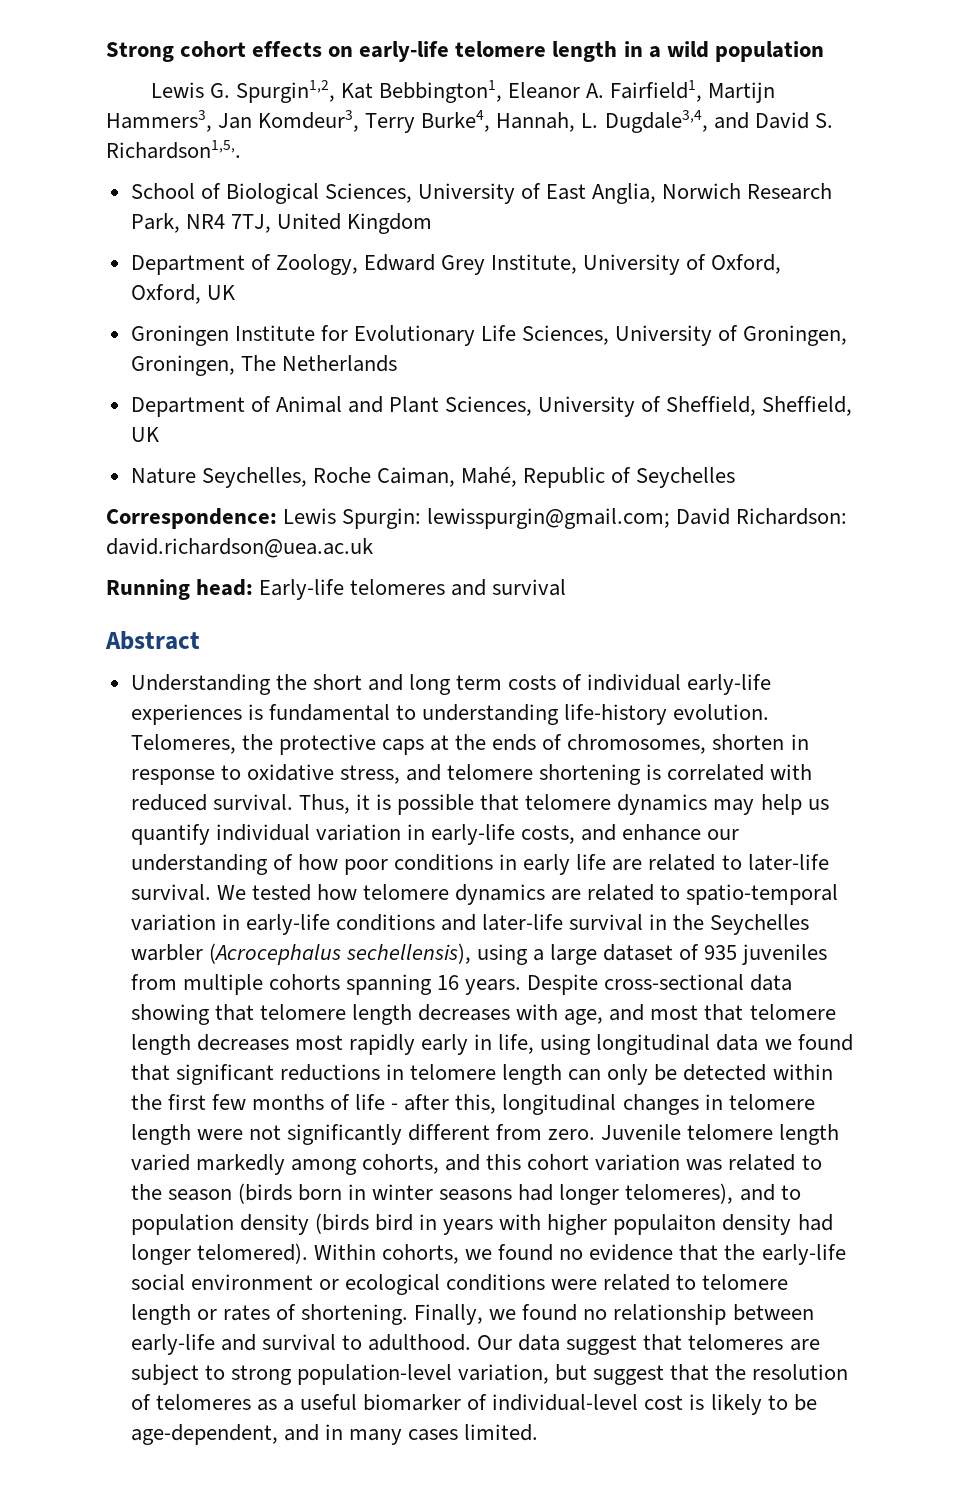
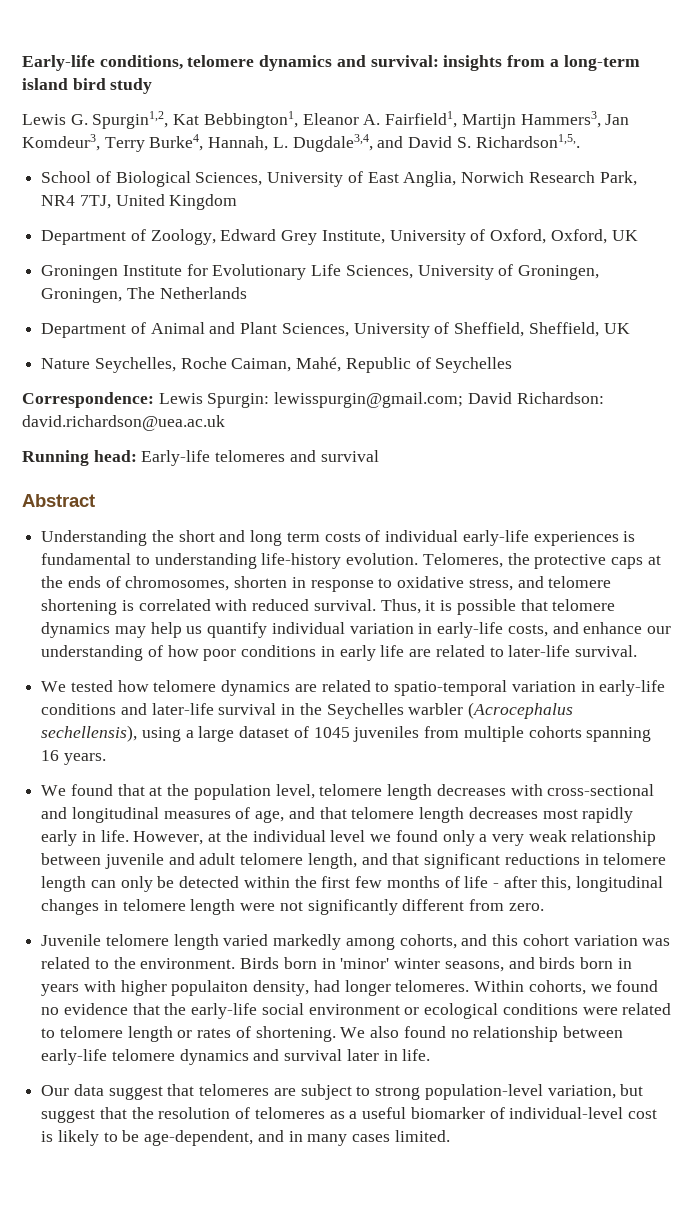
- Strong cohort effects on early-life telomere length in a wild population
+ Early-life conditions, telomere dynamics and survival: insights from a long-term island bird study
- Thus, it is possible that telomere dynamics may help us quantify individual variation in early-life costs, and enhance our understanding of how poor conditions in early life are related to later-life survival. We tested how telomere dynamics are related to spatio-temporal variation in early-life conditions and later-life survival in the Seychelles warbler (Acrocephalus sechellensis), using a large dataset of 935 juveniles from multiple cohorts spanning 16 years. Despite cross-sectional data showing that telomere length decreases with age, and most that telomere length decreases most rapidly early in life, using longitudinal data we found that significant reductions in telomere length can only be detected within the first few months of life - after this, longitudinal changes in telomere length were not significantly different from zero. Juvenile telomere length varied markedly among cohorts, and this cohort variation was related to the season (birds born in winter seasons had longer telomeres), and to population density (birds bird in years with higher populaiton density had longer telomered).
+ Thus, it is possible that telomere dynamics may help us quantify individual variation in early-life costs, and enhance our understanding of how poor conditions in early life are related to later-life survival.
+ We tested how telomere dynamics are related to spatio-temporal variation in early-life conditions and later-life survival in the Seychelles warbler (Acrocephalus sechellensis), using a large dataset of 1045 juveniles from multiple cohorts spanning 16 years.
+ We found that at the population level, telomere length decreases with cross-sectional and longitudinal measures of age, and that telomere length decreases most rapidly early in life. However, at the individual level we found only a very weak relationship between juvenile and adult telomere length, and that significant reductions in telomere length can only be detected within the first few months of life - after this, longitudinal changes in telomere length were not significantly different from zero.
+ Juvenile telomere length varied markedly among cohorts, and this cohort variation was related to the environment. Birds born in 'minor' winter seasons, and birds born in years with higher populaiton density, had longer telomeres.
- Finally, we found no relationship between early-life and survival to adulthood. Our data suggest that telomeres are subject to strong population-level variation, but suggest that the resolution of telomeres as a useful biomarker of individual-level cost is likely to be age-dependent, and in many cases limited.
+ We also found no relationship between early-life telomere dynamics and survival later in life.
+ Our data suggest that telomeres are subject to strong population-level variation, but suggest that the resolution of telomeres as a useful biomarker of individual-level cost is likely to be age-dependent, and in many cases limited.

